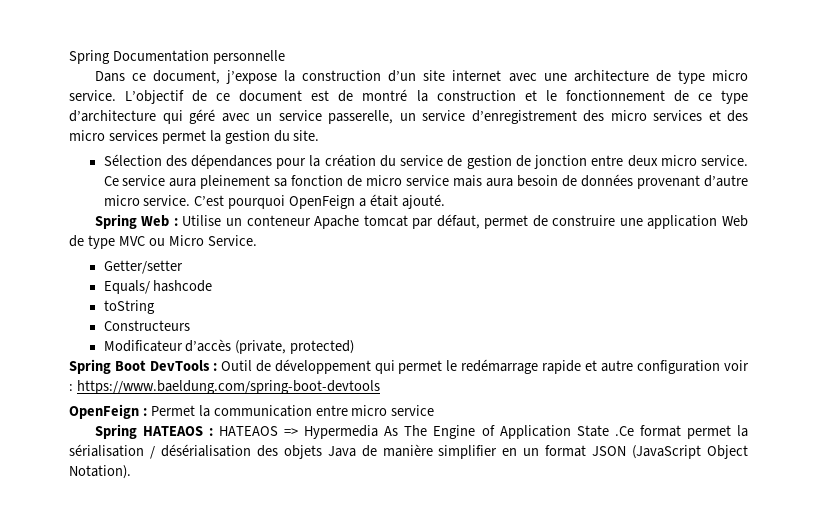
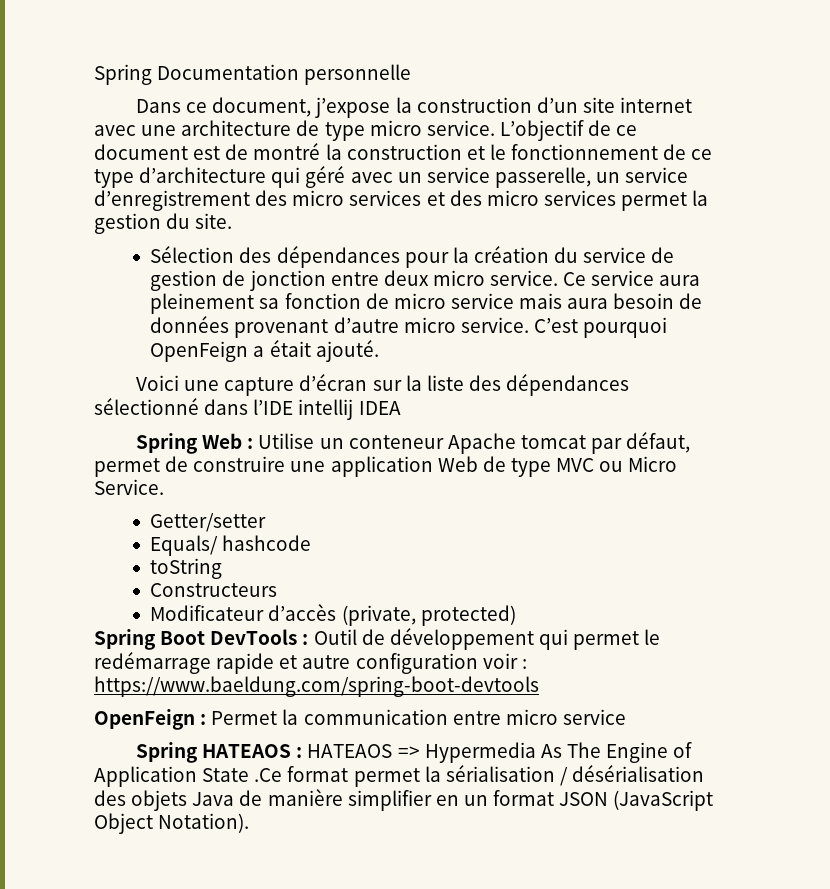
+ Voici une capture d’écran sur la liste des dépendances sélectionné dans l’IDE intellij IDEA

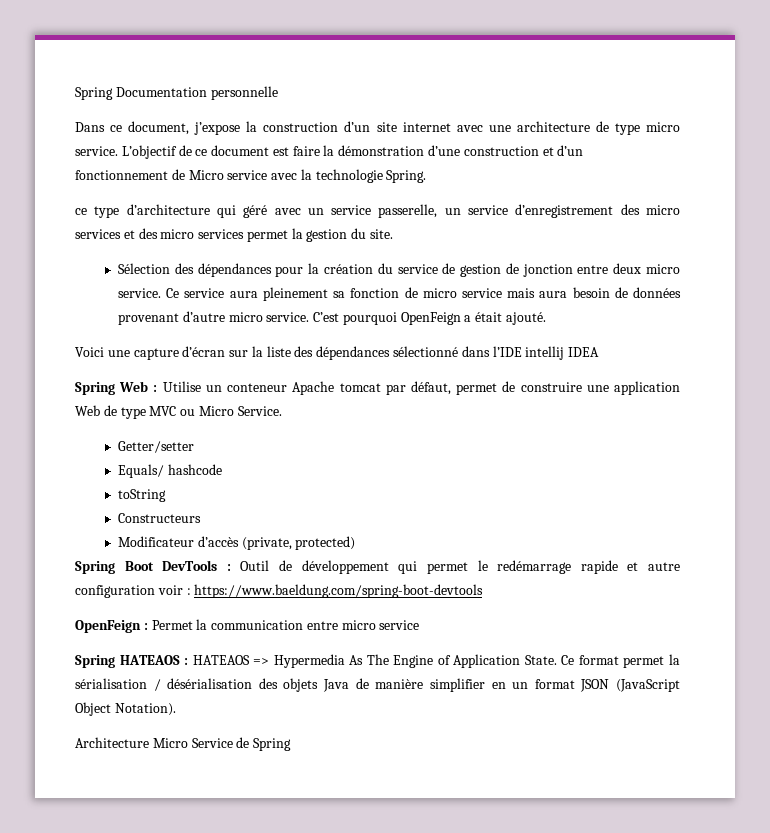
- L’objectif de ce document est de montré la construction et le fonctionnement de ce type d’architecture qui géré avec un service passerelle, un service d’enregistrement des micro services et des micro services permet la gestion du site.
+ L’objectif de ce document est faire la démonstration d’une construction et d’un fonctionnement de Micro service avec la technologie Spring.
+ ce type d’architecture qui géré avec un service passerelle, un service d’enregistrement des micro services et des micro services permet la gestion du site.
- Spring HATEAOS : HATEAOS => Hypermedia As The Engine of Application State .Ce format permet la sérialisation / désérialisation des objets Java de manière simplifier en un format JSON (JavaScript Object Notation).
+ Spring HATEAOS : HATEAOS => Hypermedia As The Engine of Application State. Ce format permet la sérialisation / désérialisation des objets Java de manière simplifier en un format JSON (JavaScript Object Notation).
+ Architecture Micro Service de Spring

